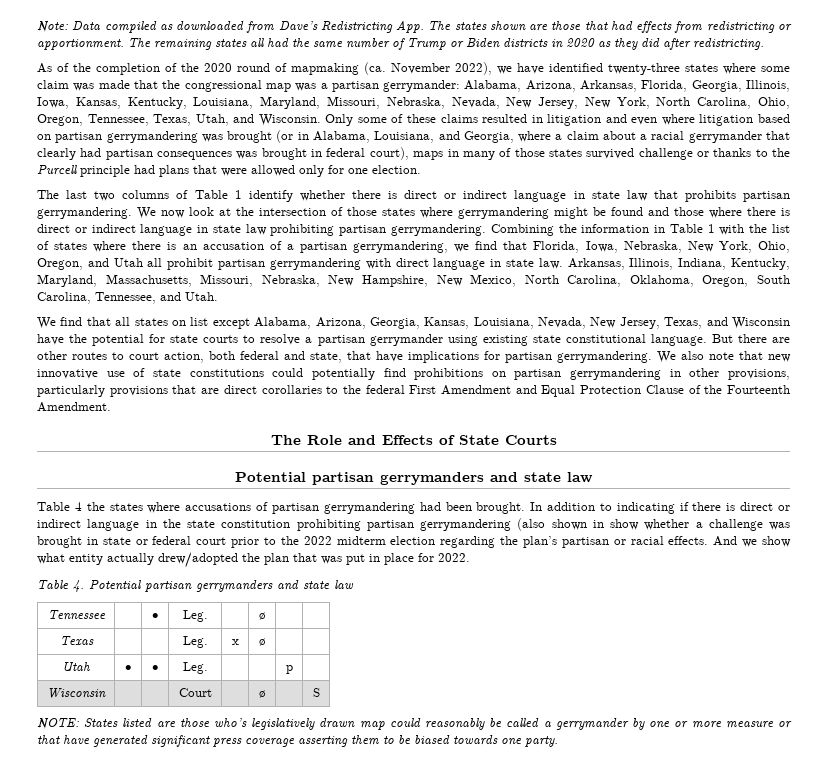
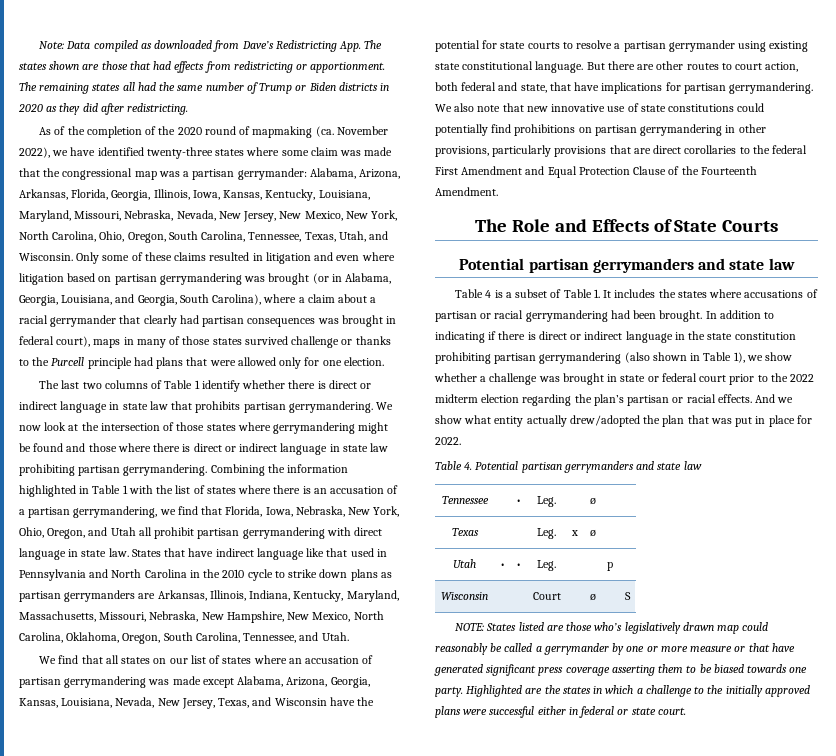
- As of the completion of the 2020 round of mapmaking (ca. November 2022), we have identified twenty-three states where some claim was made that the congressional map was a partisan gerrymander: Alabama, Arizona, Arkansas, Florida, Georgia, Illinois, Iowa, Kansas, Kentucky, Louisiana, Maryland, Missouri, Nebraska, Nevada, New Jersey, New York, North Carolina, Ohio, Oregon, Tennessee, Texas, Utah, and Wisconsin.
+ As of the completion of the 2020 round of mapmaking (ca. November 2022), we have identified twenty-three states where some claim was made that the congressional map was a partisan gerrymander: Alabama, Arizona, Arkansas, Florida, Georgia, Illinois, Iowa, Kansas, Kentucky, Louisiana, Maryland, Missouri, Nebraska, Nevada, New Jersey, New Mexico, New York, North Carolina, Ohio, Oregon, South Carolina, Tennessee, Texas, Utah, and Wisconsin.
- Only some of these claims resulted in litigation and even where litigation based on partisan gerrymandering was brought (or in Alabama, Louisiana, and Georgia, where a claim about a racial gerrymander that clearly had partisan consequences was brought in federal court), maps in many of those states survived challenge or thanks to the Purcell principle had plans that were allowed only for one election.
+ Only some of these claims resulted in litigation and even where litigation based on partisan gerrymandering was brought (or in Alabama, Georgia, Louisiana, and Georgia, South Carolina), where a claim about a racial gerrymander that clearly had partisan consequences was brought in federal court), maps in many of those states survived challenge or thanks to the Purcell principle had plans that were allowed only for one election.
- Combining the information in Table 1 with the list of states where there is an accusation of a partisan gerrymandering, we find that Florida, Iowa, Nebraska, New York, Ohio, Oregon, and Utah all prohibit partisan gerrymandering with direct language in state law.
+ Combining the information highlighted in Table 1 with the list of states where there is an accusation of a partisan gerrymandering, we find that Florida, Iowa, Nebraska, New York, Ohio, Oregon, and Utah all prohibit partisan gerrymandering with direct language in state law.
- Arkansas, Illinois, Indiana, Kentucky, Maryland, Massachusetts, Missouri, Nebraska, New Hampshire, New Mexico, North Carolina, Oklahoma, Oregon, South Carolina, Tennessee, and Utah.
+ States that have indirect language like that used in Pennsylvania and North Carolina in the 2010 cycle to strike down plans as partisan gerrymanders are Arkansas, Illinois, Indiana, Kentucky, Maryland, Massachusetts, Missouri, Nebraska, New Hampshire, New Mexico, North Carolina, Oklahoma, Oregon, South Carolina, Tennessee, and Utah.
- We find that all states on list except Alabama, Arizona, Georgia, Kansas, Louisiana, Nevada, New Jersey, Texas, and Wisconsin have the potential for state courts to resolve a partisan gerrymander using existing state constitutional language.
+ We find that all states on our list of states where an accusation of partisan gerrymandering was made except Alabama, Arizona, Georgia, Kansas, Louisiana, Nevada, New Jersey, Texas, and Wisconsin have the potential for state courts to resolve a partisan gerrymander using existing state constitutional language.
- Table 4 the states where accusations of partisan gerrymandering had been brought.
+ Table 4 is a subset of Table 1. It includes the states where accusations of partisan or racial gerrymandering had been brought.
- In addition to indicating if there is direct or indirect language in the state constitution prohibiting partisan gerrymandering (also shown in show whether a challenge was brought in state or federal court prior to the 2022 midterm election regarding the plan’s partisan or racial effects.
+ In addition to indicating if there is direct or indirect language in the state constitution prohibiting partisan gerrymandering (also shown in Table 1), we show whether a challenge was brought in state or federal court prior to the 2022 midterm election regarding the plan’s partisan or racial effects.
+ Highlighted are the states in which a challenge to the initially approved plans were successful either in federal or state court.

